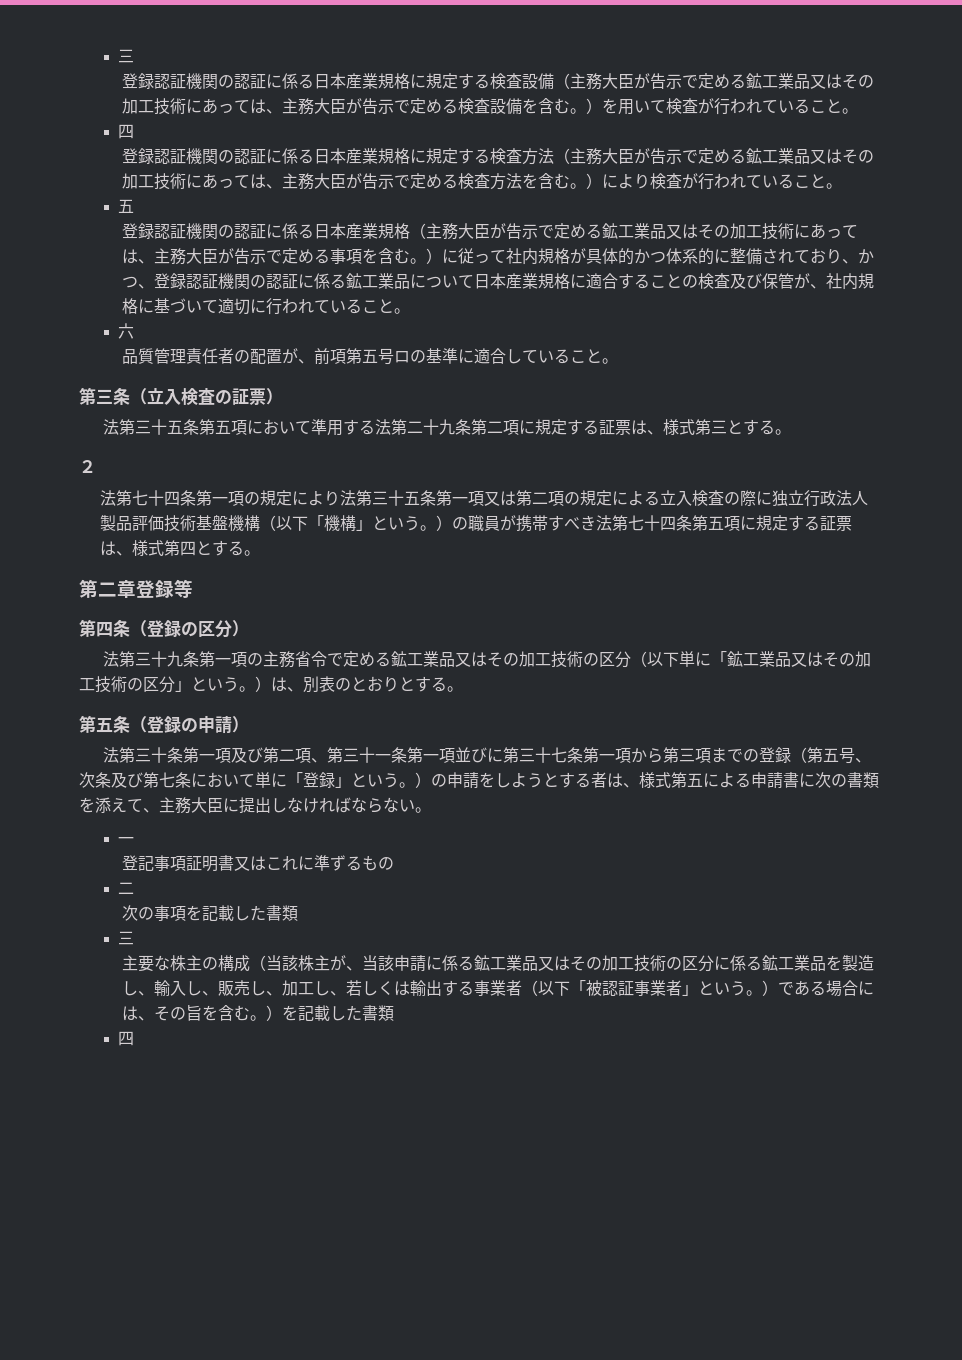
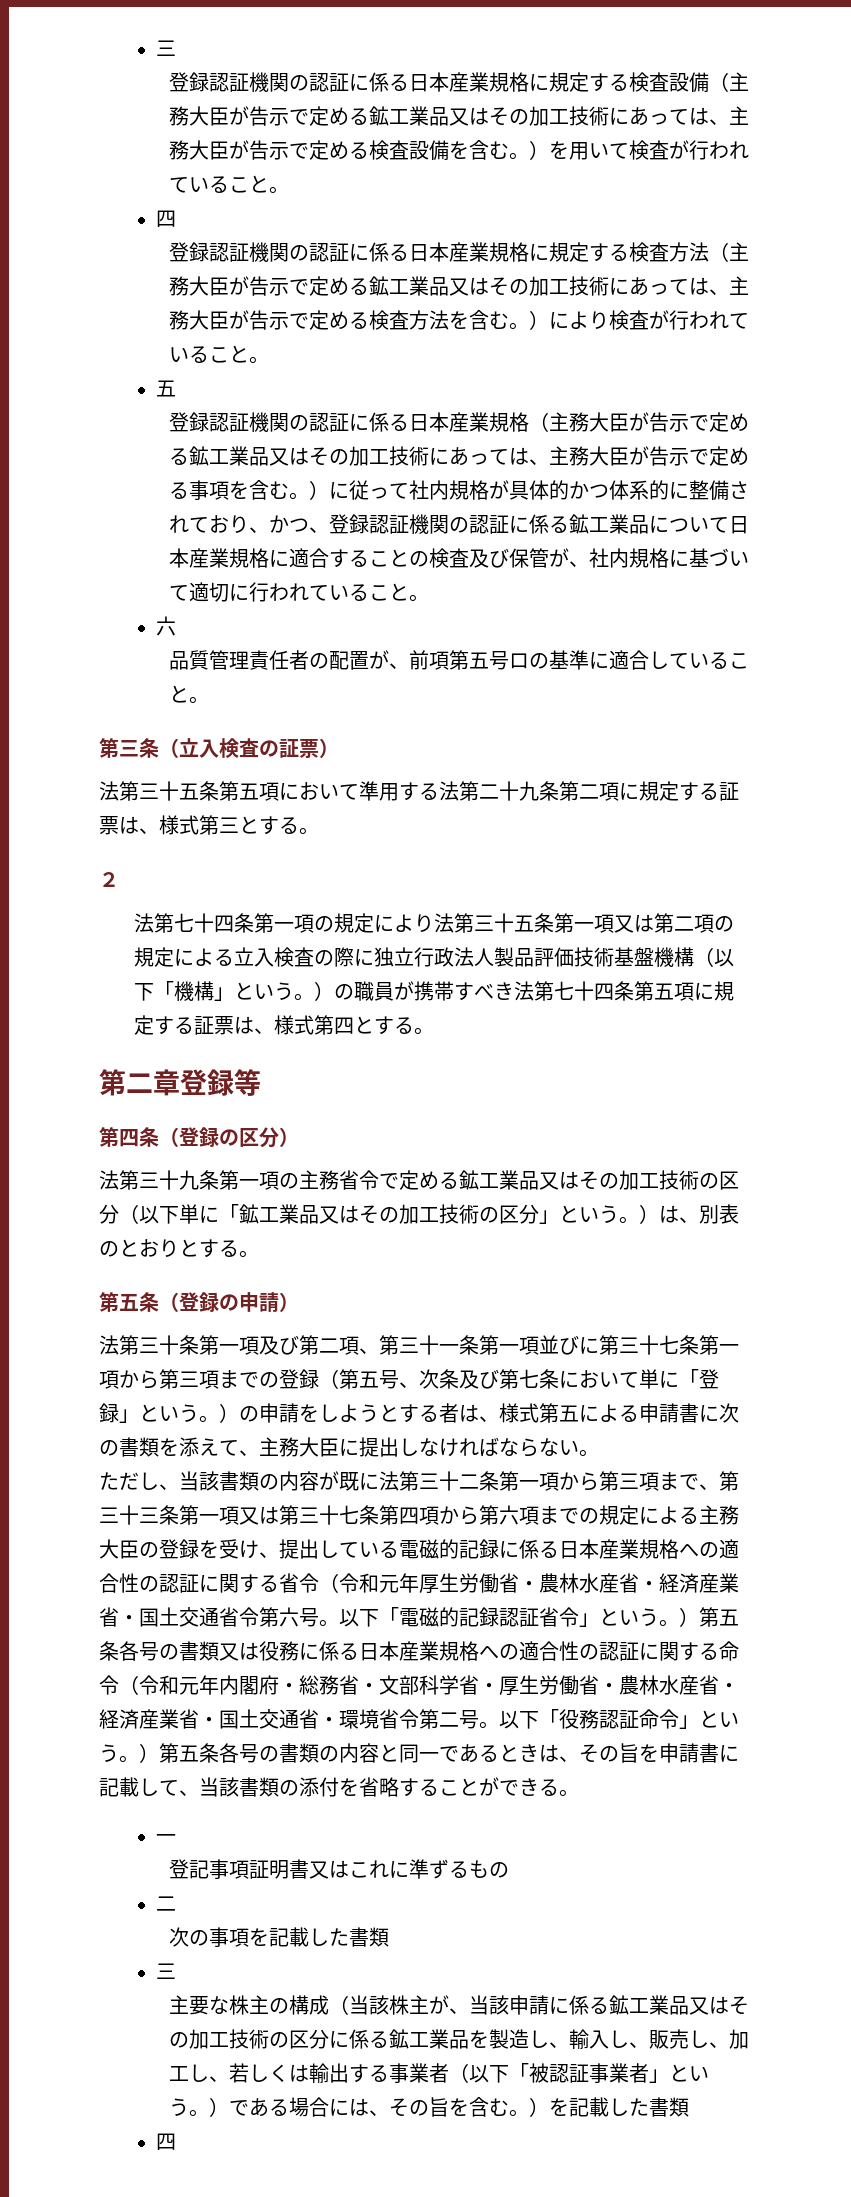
+ ただし、当該書類の内容が既に法第三十二条第一項から第三項まで、第三十三条第一項又は第三十七条第四項から第六項までの規定による主務大臣の登録を受け、提出している電磁的記録に係る日本産業規格への適合性の認証に関する省令（令和元年厚生労働省・農林水産省・経済産業省・国土交通省令第六号。以下「電磁的記録認証省令」という。）第五条各号の書類又は役務に係る日本産業規格への適合性の認証に関する命令（令和元年内閣府・総務省・文部科学省・厚生労働省・農林水産省・経済産業省・国土交通省・環境省令第二号。以下「役務認証命令」という。）第五条各号の書類の内容と同一であるときは、その旨を申請書に記載して、当該書類の添付を省略することができる。

